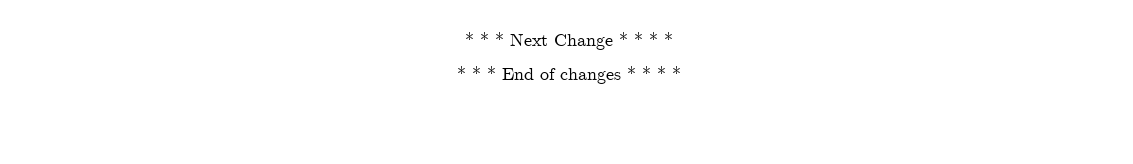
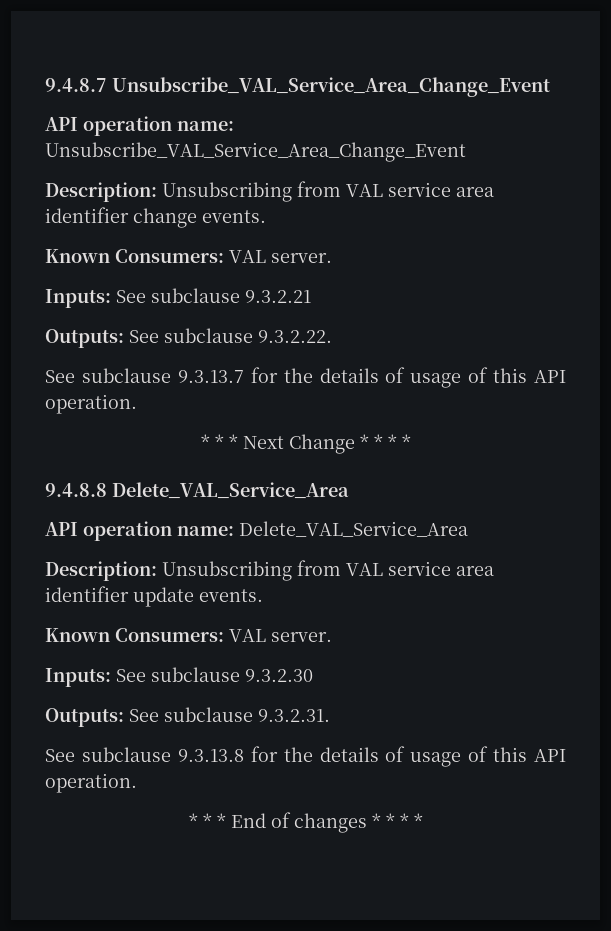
+ 9.4.8.7 Unsubscribe_VAL_Service_Area_Change_Event
+ API operation name: Unsubscribe_VAL_Service_Area_Change_Event
+ Description: Unsubscribing from VAL service area identifier change events.
+ Known Consumers: VAL server.
+ Inputs: See subclause 9.3.2.21
+ Outputs: See subclause 9.3.2.22.
+ See subclause 9.3.13.7 for the details of usage of this API operation.
+ 9.4.8.8 Delete_VAL_Service_Area
+ API operation name: Delete_VAL_Service_Area
+ Description: Unsubscribing from VAL service area identifier update events.
+ Known Consumers: VAL server.
+ Inputs: See subclause 9.3.2.30
+ Outputs: See subclause 9.3.2.31.
+ See subclause 9.3.13.8 for the details of usage of this API operation.

